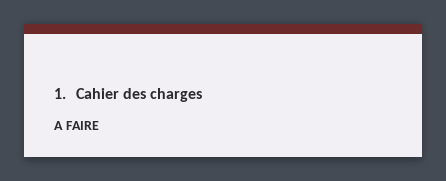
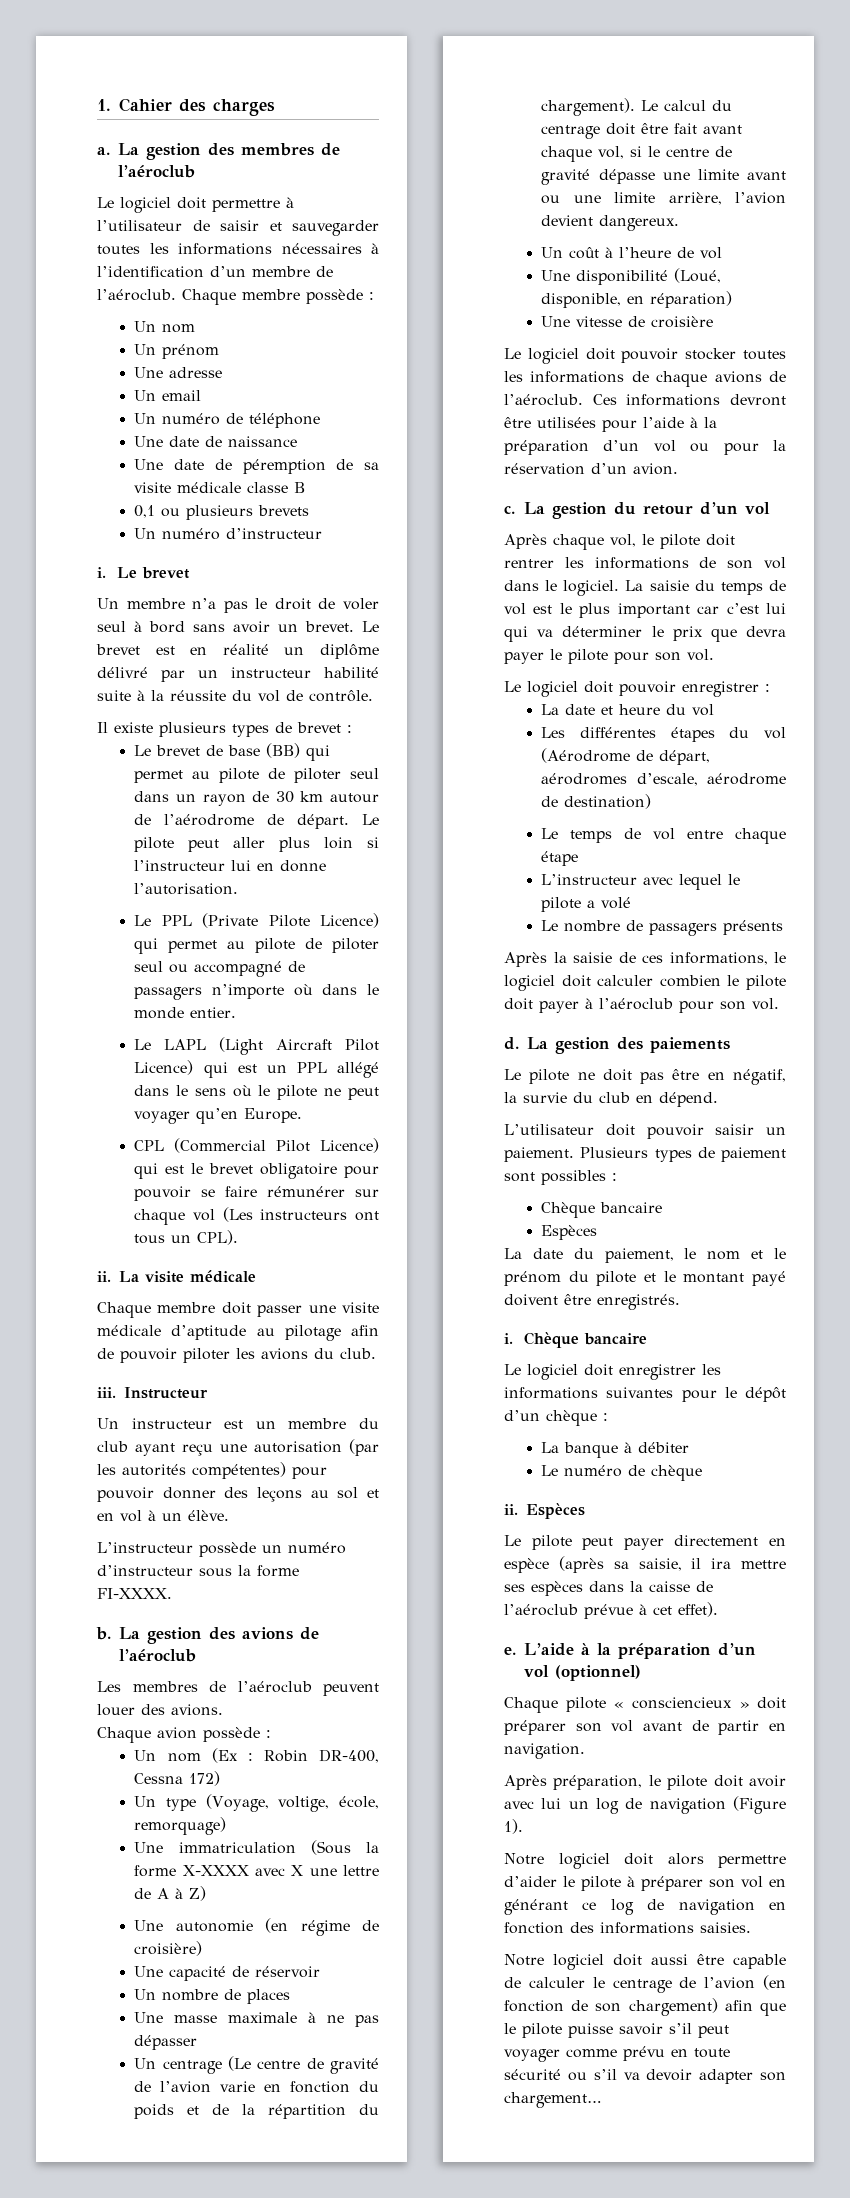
- A FAIRE
+ a. La gestion des membres de l’aéroclub
+ Le logiciel doit permettre à l’utilisateur de saisir et sauvegarder toutes les informations nécessaires à l’identification d’un membre de l’aéroclub. Chaque membre possède :
+ Un nom
+ Un prénom
+ Une adresse
+ Un email
+ Un numéro de téléphone
+ Une date de naissance
+ Une date de péremption de sa visite médicale classe B
+ 0,1 ou plusieurs brevets
+ Un numéro d’instructeur
+ i. Le brevet
+ Un membre n’a pas le droit de voler seul à bord sans avoir un brevet. Le brevet est en réalité un diplôme délivré par un instructeur habilité suite à la réussite du vol de contrôle.
+ Il existe plusieurs types de brevet :
+ Le brevet de base (BB) qui permet au pilote de piloter seul dans un rayon de 30 km autour de l’aérodrome de départ. Le pilote peut aller plus loin si l’instructeur lui en donne l’autorisation.
+ Le PPL (Private Pilote Licence) qui permet au pilote de piloter seul ou accompagné de passagers n’importe où dans le monde entier.
+ Le LAPL (Light Aircraft Pilot Licence) qui est un PPL allégé dans le sens où le pilote ne peut voyager qu’en Europe.
+ CPL (Commercial Pilot Licence) qui est le brevet obligatoire pour pouvoir se faire rémunérer sur chaque vol (Les instructeurs ont tous un CPL).
+ ii. La visite médicale
+ Chaque membre doit passer une visite médicale d’aptitude au pilotage afin de pouvoir piloter les avions du club.
+ iii. Instructeur
+ Un instructeur est un membre du club ayant reçu une autorisation (par les autorités compétentes) pour pouvoir donner des leçons au sol et en vol à un élève.
+ L’instructeur possède un numéro d’instructeur sous la forme FI-XXXX.
+ b. La gestion des avions de l’aéroclub
+ Les membres de l’aéroclub peuvent louer des avions.
+ Chaque avion possède :
+ Un nom (Ex : Robin DR-400, Cessna 172)
+ Un type (Voyage, voltige, école, remorquage)
+ Une immatriculation (Sous la forme X-XXXX avec X une lettre de A à Z)
+ Une autonomie (en régime de croisière)
+ Une capacité de réservoir
+ Un nombre de places
+ Une masse maximale à ne pas dépasser
+ Un centrage (Le centre de gravité de l’avion varie en fonction du poids et de la répartition du chargement). Le calcul du centrage doit être fait avant chaque vol, si le centre de gravité dépasse une limite avant ou une limite arrière, l’avion devient dangereux.
+ Un coût à l’heure de vol
+ Une disponibilité (Loué, disponible, en réparation)
+ Une vitesse de croisière
+ Le logiciel doit pouvoir stocker toutes les informations de chaque avions de l’aéroclub. Ces informations devront être utilisées pour l’aide à la préparation d’un vol ou pour la réservation d’un avion.
+ c. La gestion du retour d’un vol
+ Après chaque vol, le pilote doit rentrer les informations de son vol dans le logiciel. La saisie du temps de vol est le plus important car c’est lui qui va déterminer le prix que devra payer le pilote pour son vol.
+ Le logiciel doit pouvoir enregistrer :
+ La date et heure du vol
+ Les différentes étapes du vol (Aérodrome de départ, aérodromes d’escale, aérodrome de destination)
+ Le temps de vol entre chaque étape
+ L’instructeur avec lequel le pilote a volé
+ Le nombre de passagers présents
+ Après la saisie de ces informations, le logiciel doit calculer combien le pilote doit payer à l’aéroclub pour son vol.
+ d. La gestion des paiements
+ Le pilote ne doit pas être en négatif, la survie du club en dépend.
+ L’utilisateur doit pouvoir saisir un paiement. Plusieurs types de paiement sont possibles :
+ Chèque bancaire
+ Espèces
+ La date du paiement, le nom et le prénom du pilote et le montant payé doivent être enregistrés.
+ i. Chèque bancaire
+ Le logiciel doit enregistrer les informations suivantes pour le dépôt d’un chèque :
+ La banque à débiter
+ Le numéro de chèque
+ ii. Espèces
+ Le pilote peut payer directement en espèce (après sa saisie, il ira mettre ses espèces dans la caisse de l’aéroclub prévue à cet effet).
+ e. L’aide à la préparation d’un vol (optionnel)
+ Chaque pilote « consciencieux » doit préparer son vol avant de partir en navigation.
+ Après préparation, le pilote doit avoir avec lui un log de navigation (Figure 1).
+ Notre logiciel doit alors permettre d’aider le pilote à préparer son vol en générant ce log de navigation en fonction des informations saisies.
+ Notre logiciel doit aussi être capable de calculer le centrage de l’avion (en fonction de son chargement) afin que le pilote puisse savoir s’il peut voyager comme prévu en toute sécurité ou s’il va devoir adapter son chargement…

